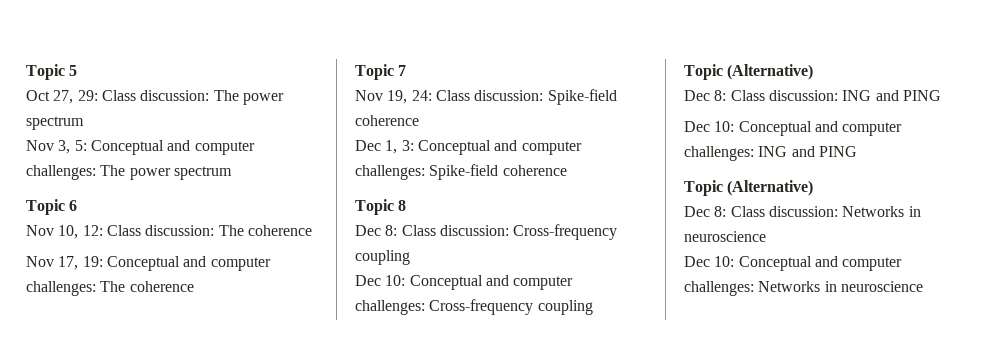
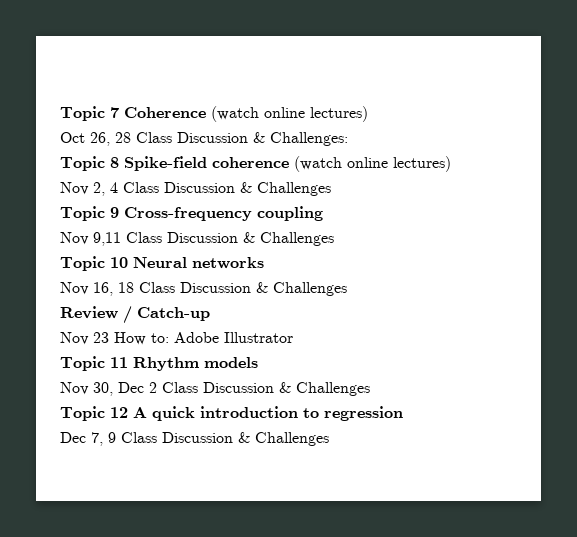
- Topic 5
- Oct 27, 29: Class discussion: The power spectrum
- Nov 3, 5: Conceptual and computer challenges: The power spectrum
- Topic 6
- Nov 10, 12: Class discussion: The coherence
- Nov 17, 19: Conceptual and computer challenges: The coherence
- Topic 7
- Nov 19, 24: Class discussion: Spike-field coherence
- Dec 1, 3: Conceptual and computer challenges: Spike-field coherence
- Topic 8
- Dec 8: Class discussion: Cross-frequency coupling
- Dec 10: Conceptual and computer challenges: Cross-frequency coupling
- Topic (Alternative)
- Dec 8: Class discussion: ING and PING
- Dec 10: Conceptual and computer challenges: ING and PING
- Topic (Alternative)
- Dec 8: Class discussion: Networks in neuroscience
- Dec 10: Conceptual and computer challenges: Networks in neuroscience
+ Topic 7 Coherence (watch online lectures)
+ Oct 26, 28 Class Discussion & Challenges:
+ Topic 8 Spike-field coherence (watch online lectures)
+ Nov 2, 4 Class Discussion & Challenges
+ Topic 9 Cross-frequency coupling
+ Nov 9,11 Class Discussion & Challenges
+ Topic 10 Neural networks
+ Nov 16, 18 Class Discussion & Challenges
+ Review / Catch-up
+ Nov 23 How to: Adobe Illustrator
+ Topic 11 Rhythm models
+ Nov 30, Dec 2 Class Discussion & Challenges
+ Topic 12 A quick introduction to regression
+ Dec 7, 9 Class Discussion & Challenges

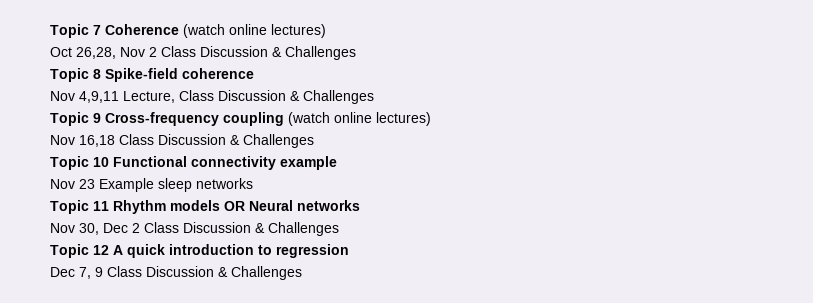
- Oct 26, 28 Class Discussion & Challenges:
+ Oct 26,28, Nov 2 Class Discussion & Challenges
- Topic 8 Spike-field coherence (watch online lectures)
- Nov 2, 4 Class Discussion & Challenges
+ Topic 8 Spike-field coherence
+ Nov 4,9,11 Lecture, Class Discussion & Challenges
- Topic 9 Cross-frequency coupling
- Nov 9,11 Class Discussion & Challenges
+ Topic 9 Cross-frequency coupling (watch online lectures)
+ Nov 16,18 Class Discussion & Challenges
- Topic 10 Neural networks
- Nov 16, 18 Class Discussion & Challenges
- Review / Catch-up
- Nov 23 How to: Adobe Illustrator
+ Topic 10 Functional connectivity example
+ Nov 23 Example sleep networks
- Topic 11 Rhythm models
+ Topic 11 Rhythm models OR Neural networks

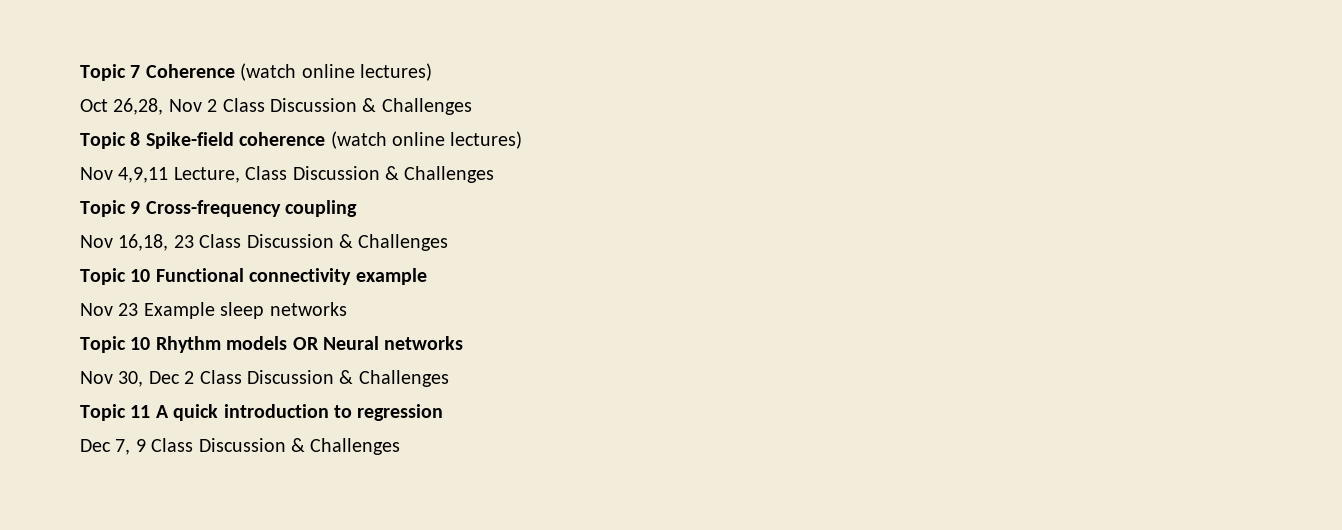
- Topic 8 Spike-field coherence
+ Topic 8 Spike-field coherence (watch online lectures)
- Topic 9 Cross-frequency coupling (watch online lectures)
- Nov 16,18 Class Discussion & Challenges
+ Topic 9 Cross-frequency coupling
+ Nov 16,18, 23 Class Discussion & Challenges
- Topic 11 Rhythm models OR Neural networks
+ Topic 10 Rhythm models OR Neural networks
- Topic 12 A quick introduction to regression
+ Topic 11 A quick introduction to regression

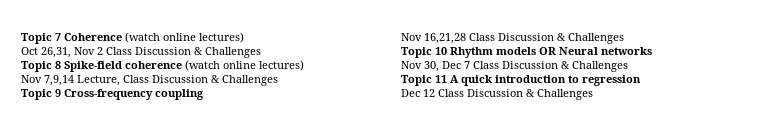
- Oct 26,28, Nov 2 Class Discussion & Challenges
+ Oct 26,31, Nov 2 Class Discussion & Challenges
- Nov 4,9,11 Lecture, Class Discussion & Challenges
+ Nov 7,9,14 Lecture, Class Discussion & Challenges
- Nov 16,18, 23 Class Discussion & Challenges
- Topic 10 Functional connectivity example
- Nov 23 Example sleep networks
+ Nov 16,21,28 Class Discussion & Challenges
- Nov 30, Dec 2 Class Discussion & Challenges
+ Nov 30, Dec 7 Class Discussion & Challenges
- Dec 7, 9 Class Discussion & Challenges
+ Dec 12 Class Discussion & Challenges

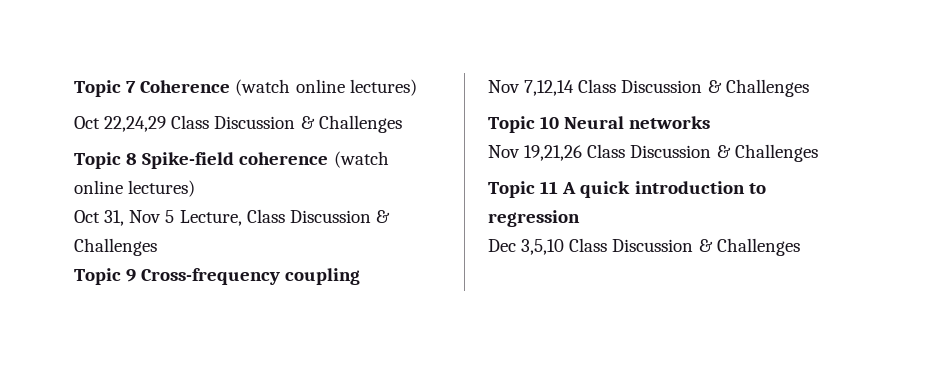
- Oct 26,31, Nov 2 Class Discussion & Challenges
+ Oct 22,24,29 Class Discussion & Challenges
- Nov 7,9,14 Lecture, Class Discussion & Challenges
+ Oct 31, Nov 5 Lecture, Class Discussion & Challenges
- Nov 16,21,28 Class Discussion & Challenges
+ Nov 7,12,14 Class Discussion & Challenges
- Topic 10 Rhythm models OR Neural networks
+ Topic 10 Neural networks
- Nov 30, Dec 7 Class Discussion & Challenges
+ Nov 19,21,26 Class Discussion & Challenges
- Dec 12 Class Discussion & Challenges
+ Dec 3,5,10 Class Discussion & Challenges

